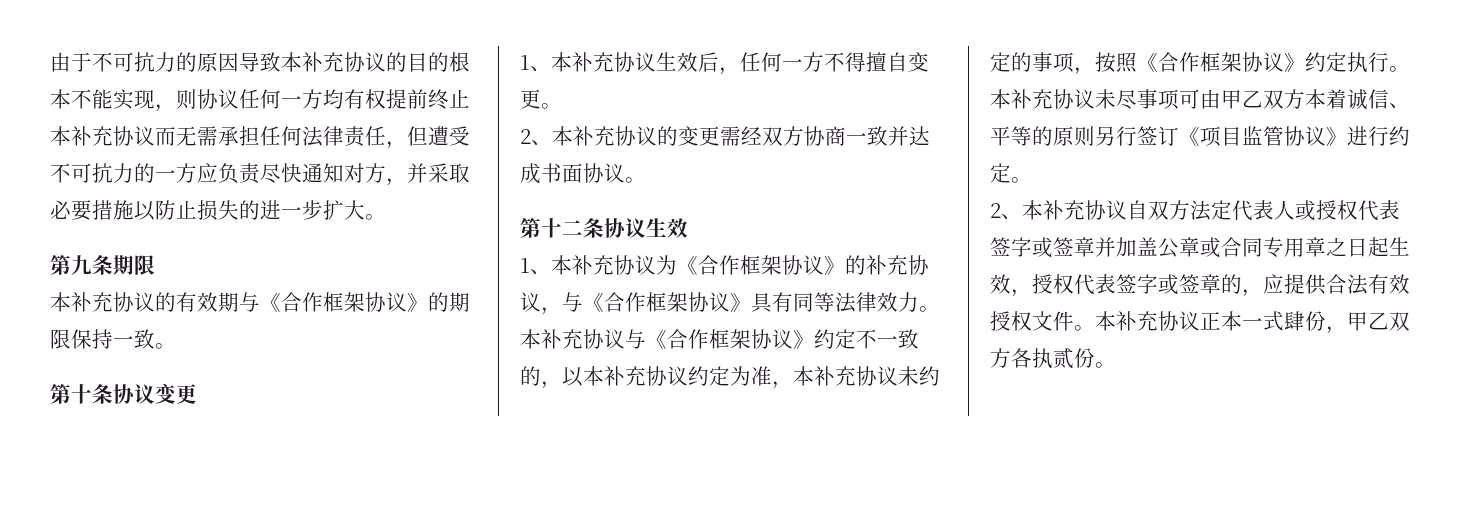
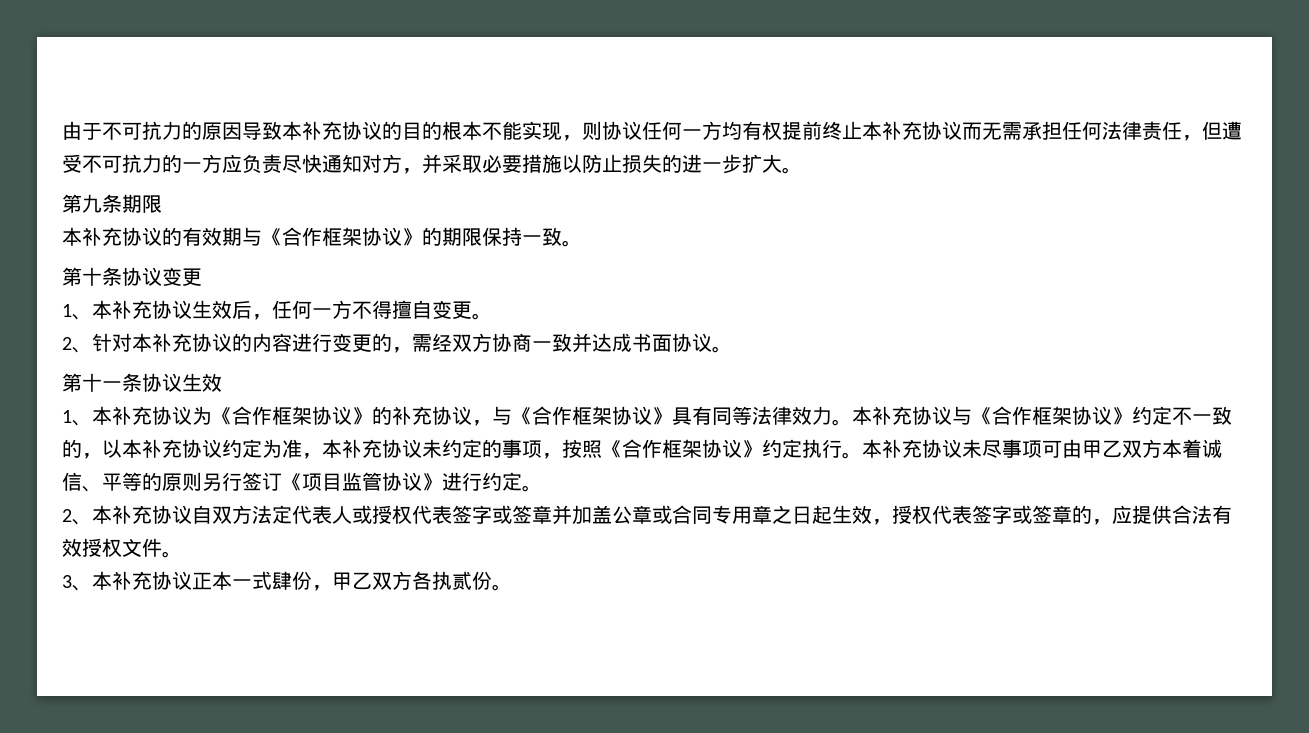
- 2、本补充协议的变更需经双方协商一致并达成书面协议。
+ 2、针对本补充协议的内容进行变更的，需经双方协商一致并达成书面协议。
- 第十二条协议生效
+ 第十一条协议生效
- 2、本补充协议自双方法定代表人或授权代表签字或签章并加盖公章或合同专用章之日起生效，授权代表签字或签章的，应提供合法有效授权文件。本补充协议正本一式肆份，甲乙双方各执贰份。
+ 2、本补充协议自双方法定代表人或授权代表签字或签章并加盖公章或合同专用章之日起生效，授权代表签字或签章的，应提供合法有效授权文件。
+ 3、本补充协议正本一式肆份，甲乙双方各执贰份。

